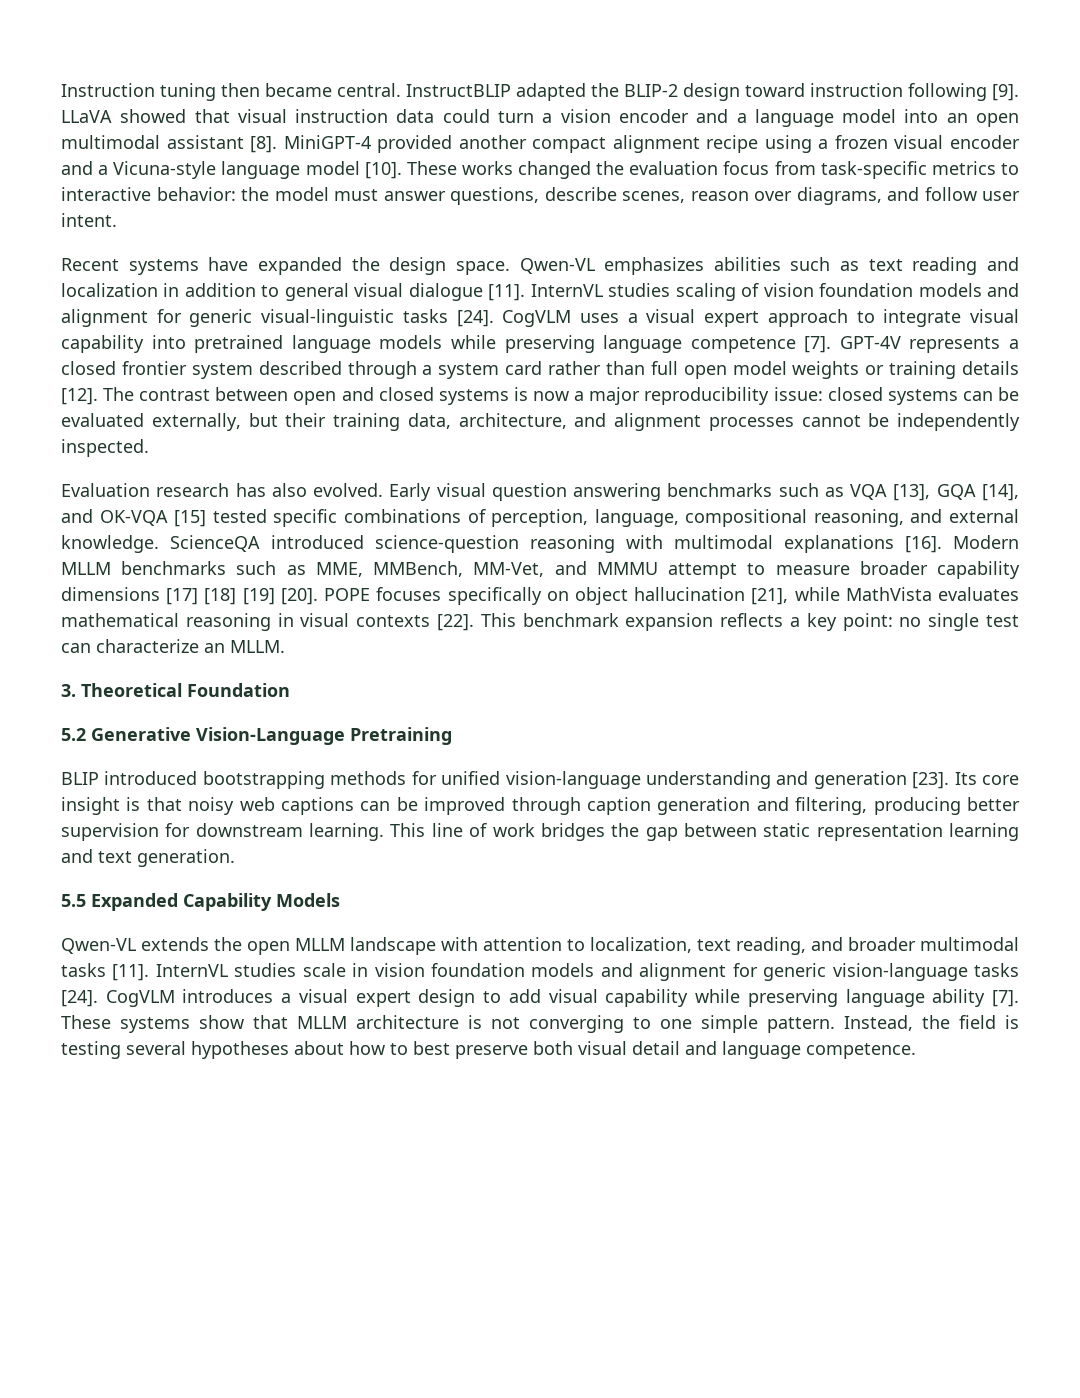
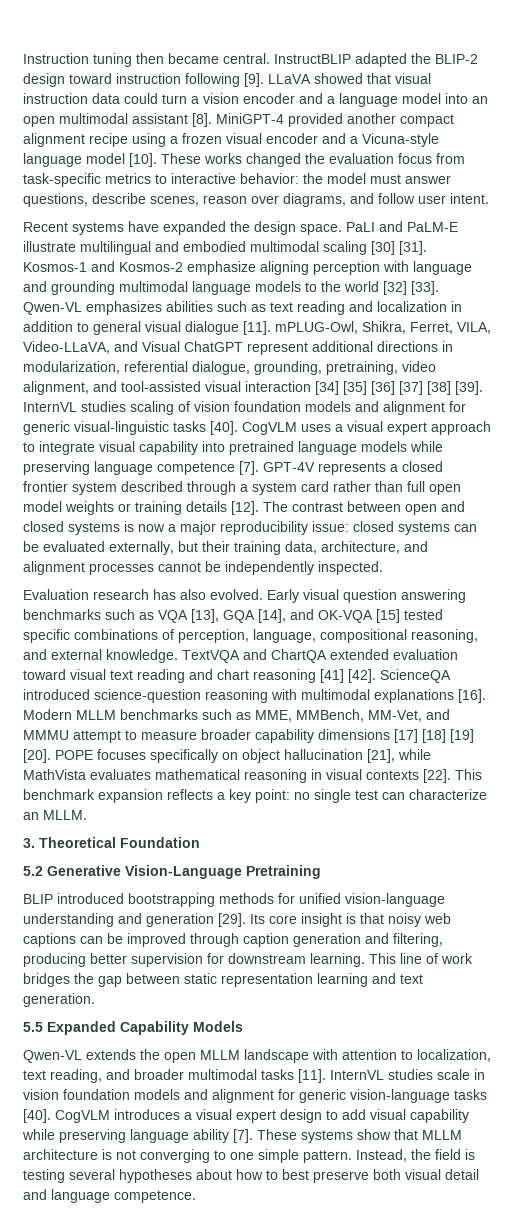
+ PaLI and PaLM-E illustrate multilingual and embodied multimodal scaling [30] [31]. Kosmos-1 and Kosmos-2 emphasize aligning perception with language and grounding multimodal language models to the world [32] [33].
- Qwen-VL emphasizes abilities such as text reading and localization in addition to general visual dialogue [11].
+ Qwen-VL emphasizes abilities such as text reading and localization in addition to general visual dialogue [11]. mPLUG-Owl, Shikra, Ferret, VILA, Video-LLaVA, and Visual ChatGPT represent additional directions in modularization, referential dialogue, grounding, pretraining, video alignment, and tool-assisted visual interaction [34] [35] [36] [37] [38] [39].
- InternVL studies scaling of vision foundation models and alignment for generic visual-linguistic tasks [24].
+ InternVL studies scaling of vision foundation models and alignment for generic visual-linguistic tasks [40].
+ TextVQA and ChartQA extended evaluation toward visual text reading and chart reasoning [41] [42].
- BLIP introduced bootstrapping methods for unified vision-language understanding and generation [23].
+ BLIP introduced bootstrapping methods for unified vision-language understanding and generation [29].
- InternVL studies scale in vision foundation models and alignment for generic vision-language tasks [24].
+ InternVL studies scale in vision foundation models and alignment for generic vision-language tasks [40].

